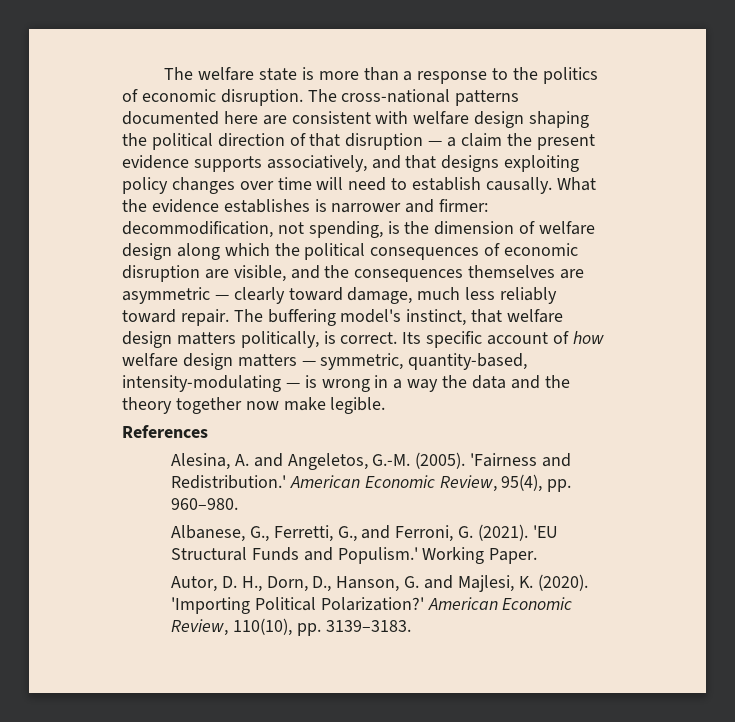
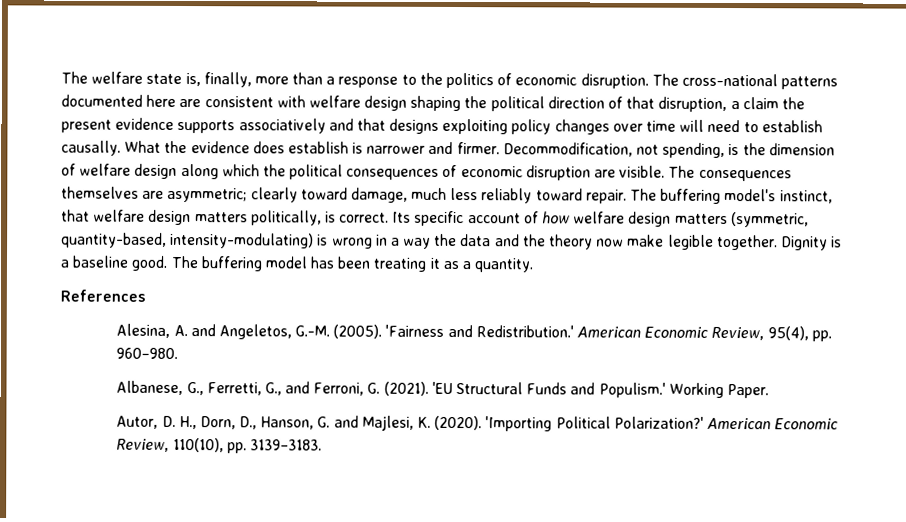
- The welfare state is more than a response to the politics of economic disruption.
+ The welfare state is, finally, more than a response to the politics of economic disruption.
- The cross-national patterns documented here are consistent with welfare design shaping the political direction of that disruption — a claim the present evidence supports associatively, and that designs exploiting policy changes over time will need to establish causally.
+ The cross-national patterns documented here are consistent with welfare design shaping the political direction of that disruption, a claim the present evidence supports associatively and that designs exploiting policy changes over time will need to establish causally.
- What the evidence establishes is narrower and firmer: decommodification, not spending, is the dimension of welfare design along which the political consequences of economic disruption are visible, and the consequences themselves are asymmetric — clearly toward damage, much less reliably toward repair.
+ What the evidence does establish is narrower and firmer. Decommodification, not spending, is the dimension of welfare design along which the political consequences of economic disruption are visible. The consequences themselves are asymmetric; clearly toward damage, much less reliably toward repair.
- Its specific account of how welfare design matters — symmetric, quantity-based, intensity-modulating — is wrong in a way the data and the theory together now make legible.
+ Its specific account of how welfare design matters (symmetric, quantity-based, intensity-modulating) is wrong in a way the data and the theory now make legible together. Dignity is a baseline good. The buffering model has been treating it as a quantity.

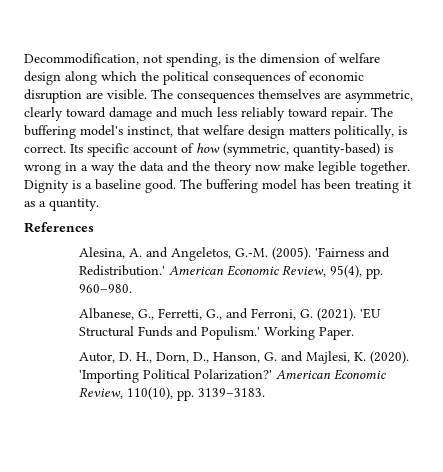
- The welfare state is, finally, more than a response to the politics of economic disruption. The cross-national patterns documented here are consistent with welfare design shaping the political direction of that disruption, a claim the present evidence supports associatively and that designs exploiting policy changes over time will need to establish causally. What the evidence does establish is narrower and firmer.
- The consequences themselves are asymmetric; clearly toward damage, much less reliably toward repair.
+ The consequences themselves are asymmetric, clearly toward damage and much less reliably toward repair.
- Its specific account of how welfare design matters (symmetric, quantity-based, intensity-modulating) is wrong in a way the data and the theory now make legible together.
+ Its specific account of how (symmetric, quantity-based) is wrong in a way the data and the theory now make legible together.

